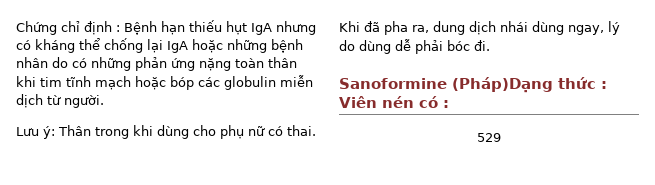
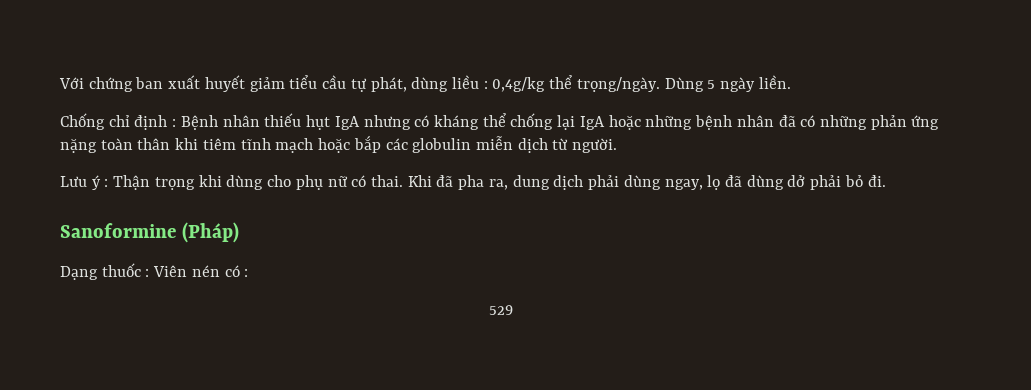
- Chứng chỉ định : Bệnh hạn thiếu hụt IgA nhưng có kháng thể chống lại IgA hoặc những bệnh nhân do có những phản ứng nặng toàn thân khi tim tĩnh mạch hoặc bóp các globulin miễn dịch từ người.
+ Với chứng ban xuất huyết giảm tiểu cầu tự phát, dùng liều : 0,4g/kg thể trọng/ngày. Dùng 5 ngày liền.
+ Chống chỉ định : Bệnh nhân thiếu hụt IgA nhưng có kháng thể chống lại IgA hoặc những bệnh nhân đã có những phản ứng nặng toàn thân khi tiêm tĩnh mạch hoặc bắp các globulin miễn dịch từ người.
- Lưu ý: Thân trong khi dùng cho phụ nữ có thai.
+ Lưu ý : Thận trọng khi dùng cho phụ nữ có thai.
- Khi đã pha ra, dung dịch nhái dùng ngay, lý do dùng dễ phải bóc đi.
+ Khi đã pha ra, dung dịch phải dùng ngay, lọ đã dùng dở phải bỏ đi.
- Sanoformine (Pháp)Dạng thức : Viên nén có :
+ Sanoformine (Pháp)
+ Dạng thuốc : Viên nén có :

